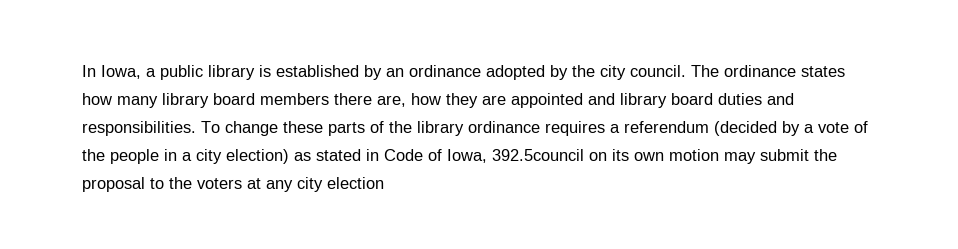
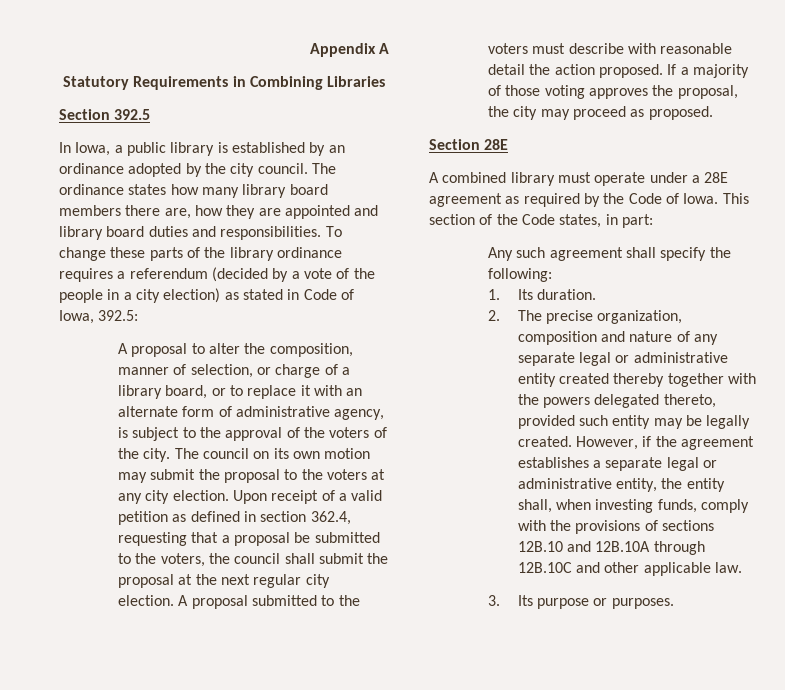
+ Appendix A
+ Statutory Requirements in Combining Libraries
+ Section 392.5
- To change these parts of the library ordinance requires a referendum (decided by a vote of the people in a city election) as stated in Code of Iowa, 392.5council on its own motion may submit the proposal to the voters at any city election
+ To change these parts of the library ordinance requires a referendum (decided by a vote of the people in a city election) as stated in Code of Iowa, 392.5:
+ A proposal to alter the composition, manner of selection, or charge of a library board, or to replace it with an alternate form of administrative agency, is subject to the approval of the voters of the city. The council on its own motion may submit the proposal to the voters at any city election. Upon receipt of a valid petition as defined in section 362.4, requesting that a proposal be submitted to the voters, the council shall submit the proposal at the next regular city election. A proposal submitted to the voters must describe with reasonable detail the action proposed. If a majority of those voting approves the proposal, the city may proceed as proposed.
+ Section 28E
+ A combined library must operate under a 28E agreement as required by the Code of Iowa. This section of the Code states, in part:
+ Any such agreement shall specify the following:
+ 1. Its duration.
+ 2. The precise organization, composition and nature of any separate legal or administrative entity created thereby together with the powers delegated thereto, provided such entity may be legally created. However, if the agreement establishes a separate legal or administrative entity, the entity shall, when investing funds, comply with the provisions of sections 12B.10 and 12B.10A through 12B.10C and other applicable law.
+ 3. Its purpose or purposes.

